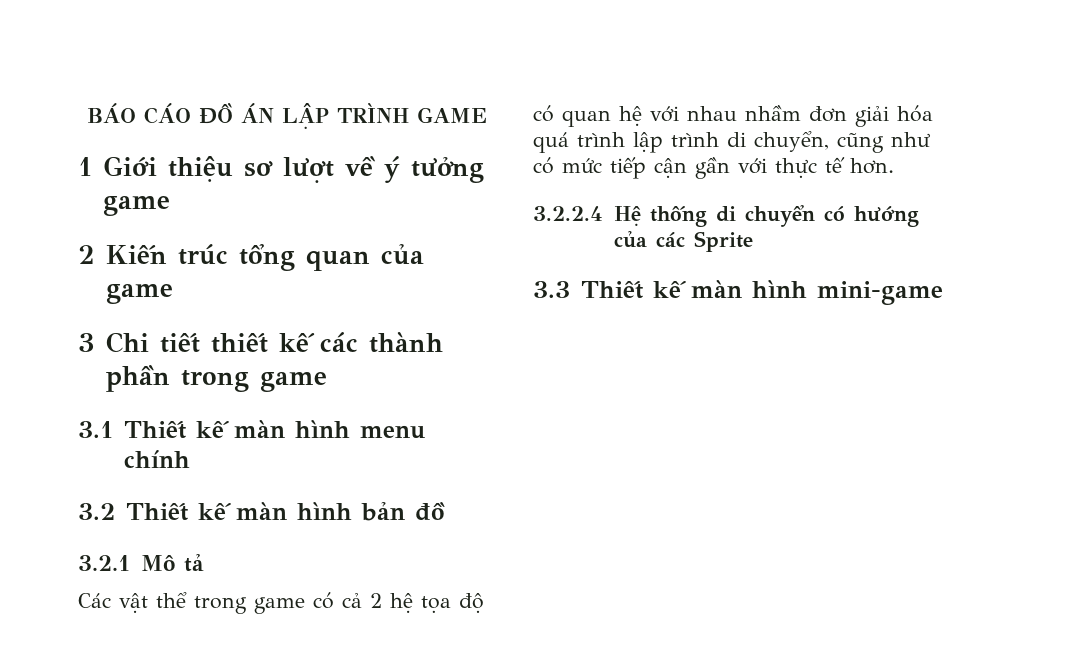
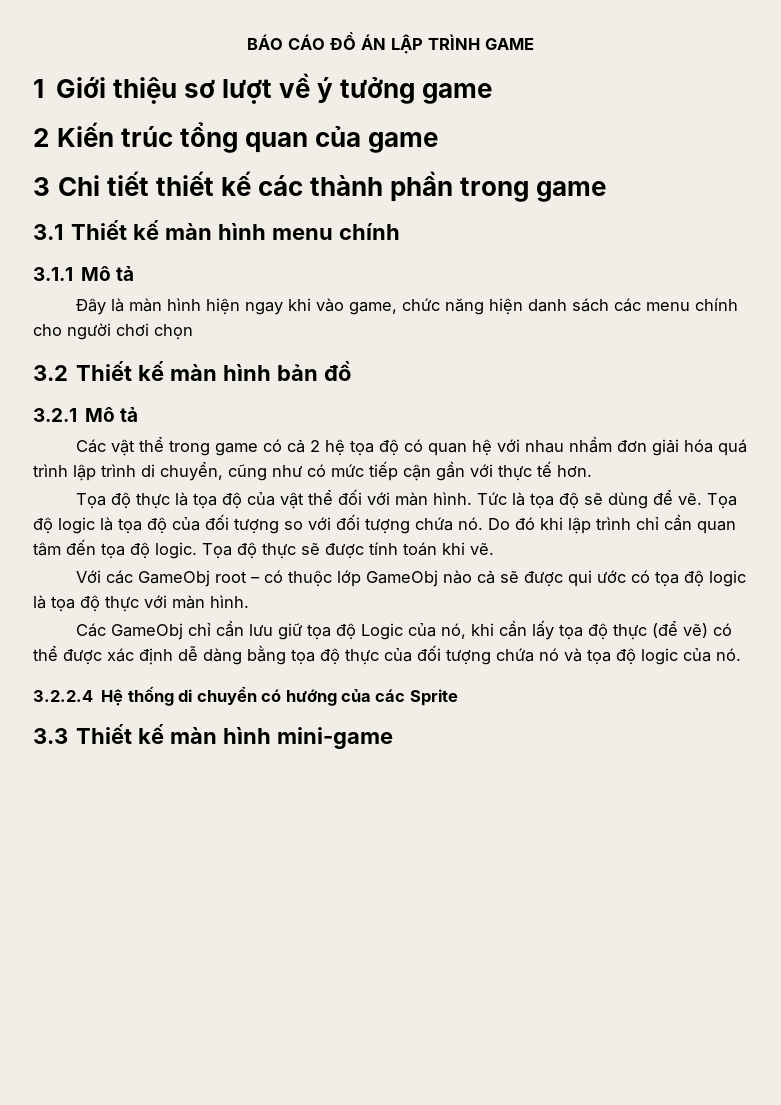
+ 3.1.1 Mô tả
+ Đây là màn hình hiện ngay khi vào game, chức năng hiện danh sách các menu chính cho người chơi chọn
+ Tọa độ thực là tọa độ của vật thể đối với màn hình. Tức là tọa độ sẽ dùng để vẽ. Tọa độ logic là tọa độ của đối tượng so với đối tượng chứa nó. Do đó khi lập trình chỉ cần quan tâm đến tọa độ logic. Tọa độ thực sẽ được tính toán khi vẽ.
+ Với các GameObj root – có thuộc lớp GameObj nào cả sẽ được qui ước có tọa độ logic là tọa độ thực với màn hình.
+ Các GameObj chỉ cần lưu giữ tọa độ Logic của nó, khi cần lấy tọa độ thực (để vẽ) có thể được xác định dễ dàng bằng tọa độ thực của đối tượng chứa nó và tọa độ logic của nó.

